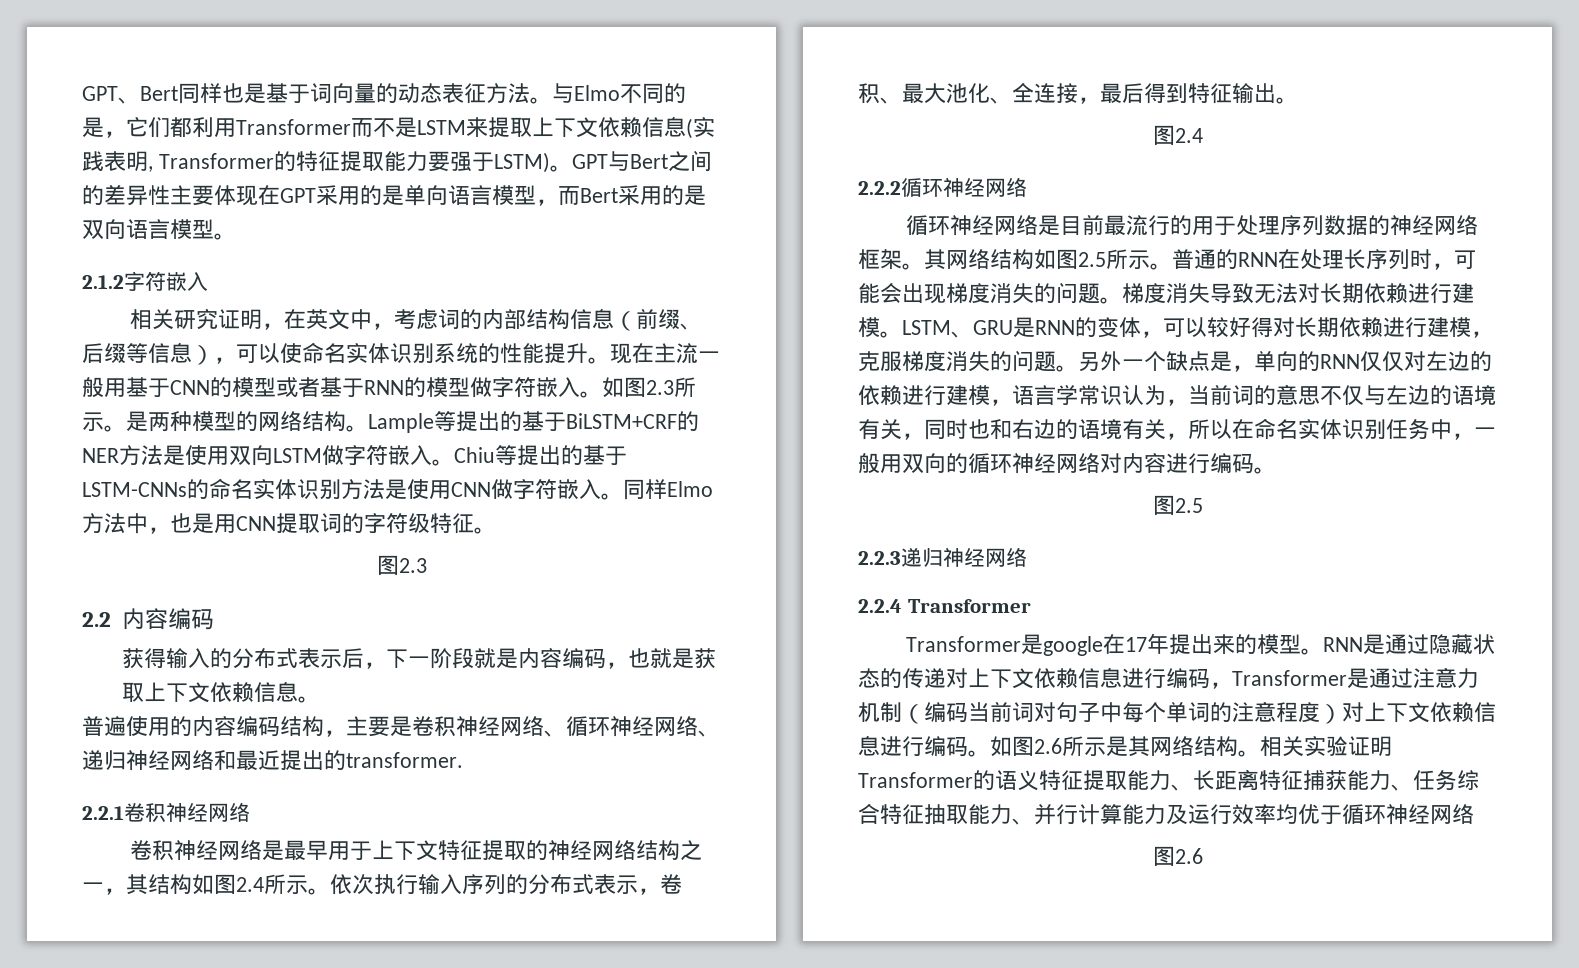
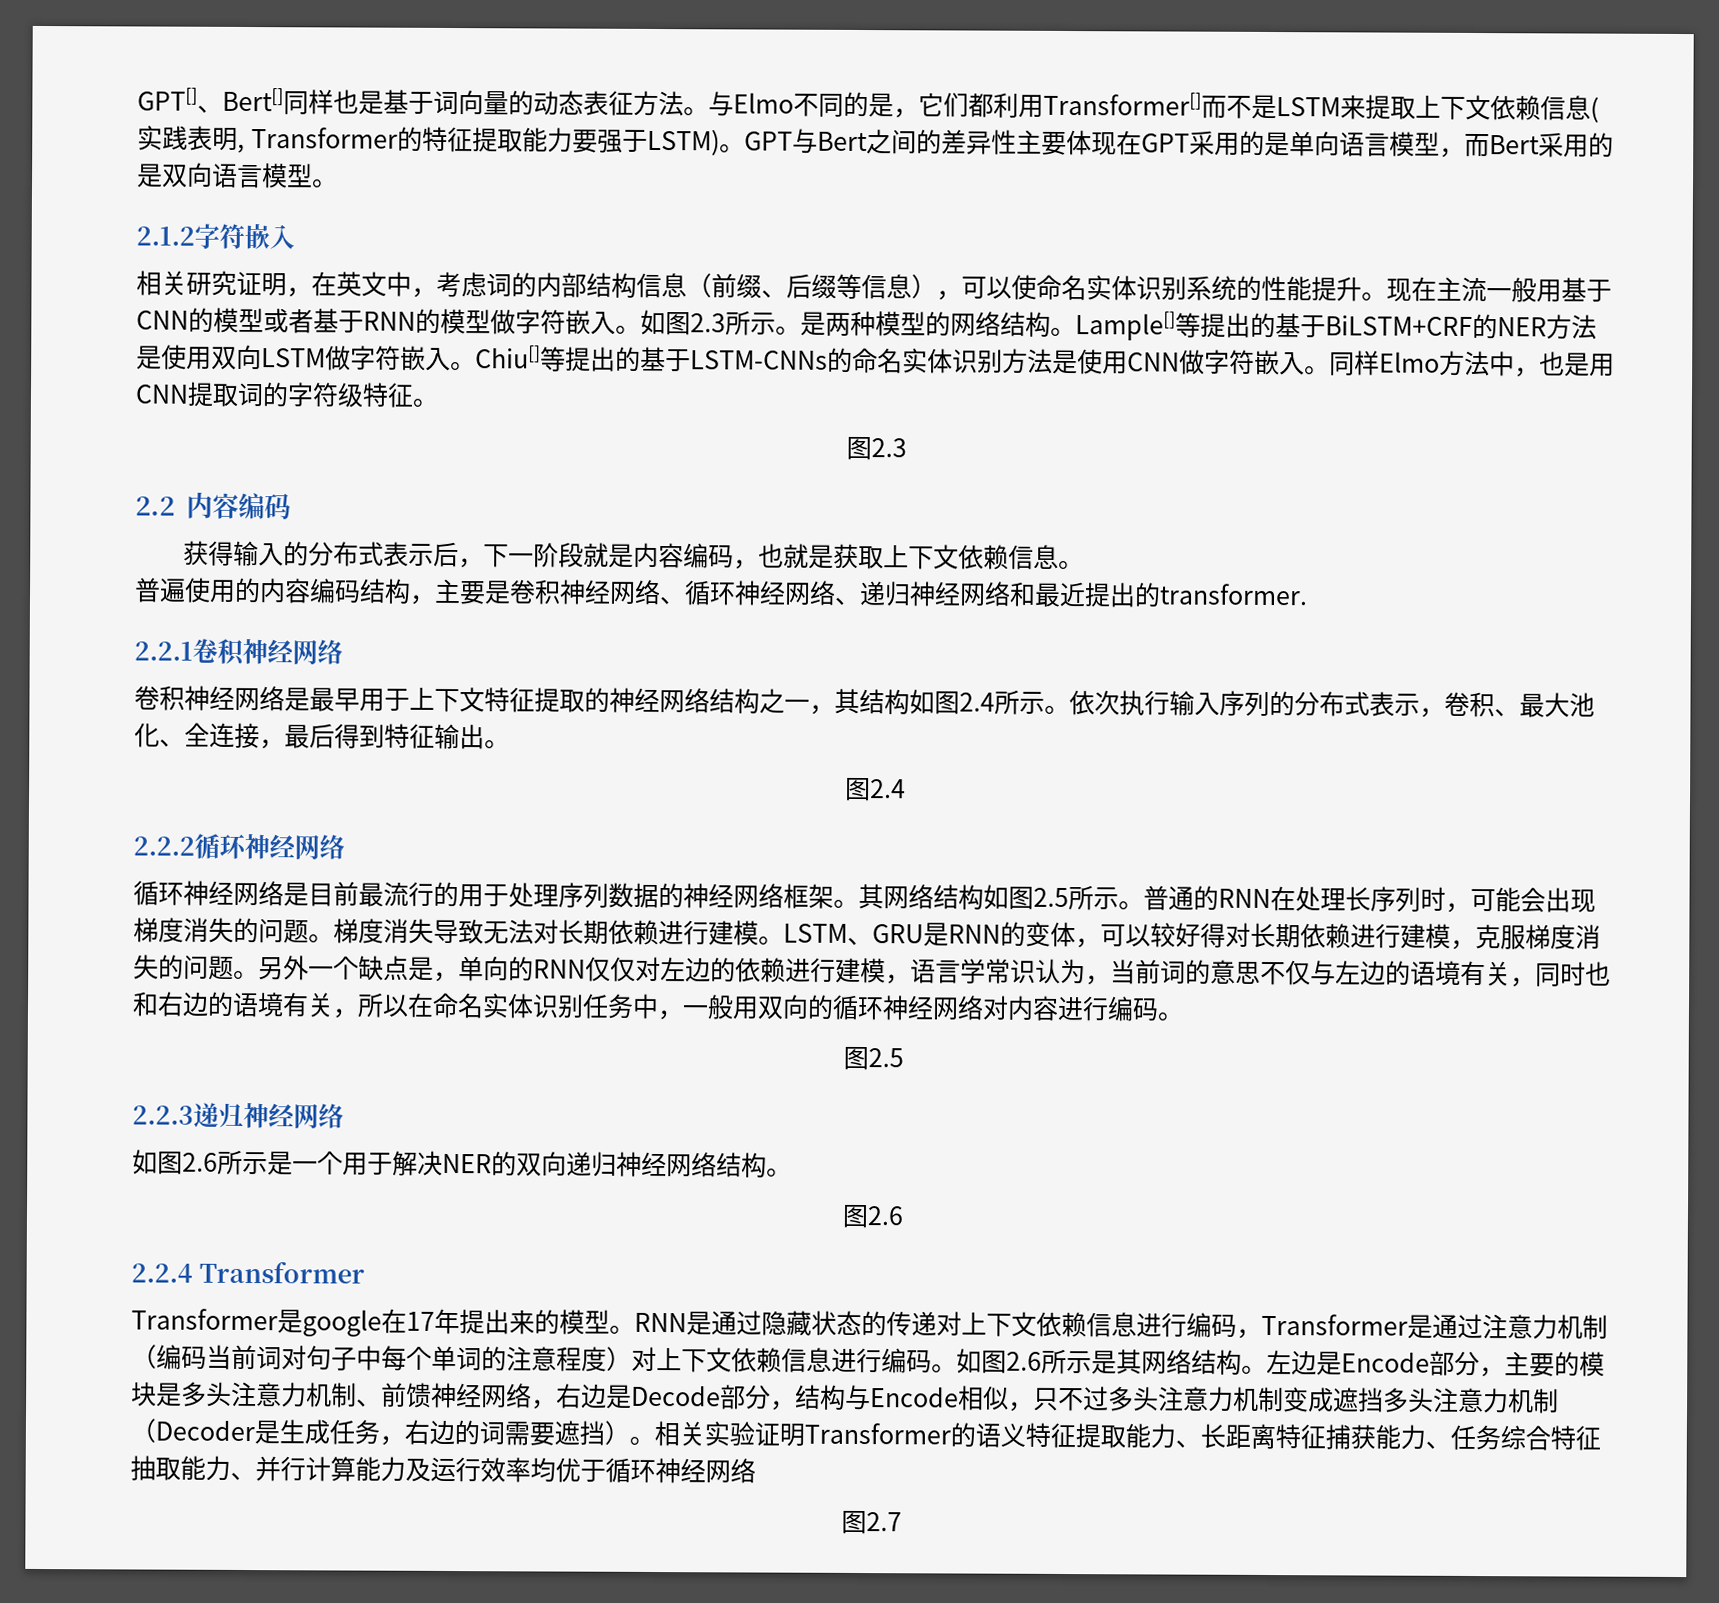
- GPT、Bert同样也是基于词向量的动态表征方法。
+ GPT[]、Bert[]同样也是基于词向量的动态表征方法。
- 与Elmo不同的是，它们都利用Transformer而不是LSTM来提取上下文依赖信息(实践表明, Transformer的特征提取能力要强于LSTM)。
+ 与Elmo不同的是，它们都利用Transformer[]而不是LSTM来提取上下文依赖信息(实践表明, Transformer的特征提取能力要强于LSTM)。
- Lample等提出的基于BiLSTM+CRF的NER方法是使用双向LSTM做字符嵌入。
+ Lample[]等提出的基于BiLSTM+CRF的NER方法是使用双向LSTM做字符嵌入。
- Chiu等提出的基于LSTM-CNNs的命名实体识别方法是使用CNN做字符嵌入。
+ Chiu[]等提出的基于LSTM-CNNs的命名实体识别方法是使用CNN做字符嵌入。
+ 如图2.6所示是一个用于解决NER的双向递归神经网络结构。
+ 图2.6
+ 左边是Encode部分，主要的模块是多头注意力机制、前馈神经网络，右边是Decode部分，结构与Encode相似，只不过多头注意力机制变成遮挡多头注意力机制（Decoder是生成任务，右边的词需要遮挡）。
  相关实验证明Transformer的语义特征提取能力、长距离特征捕获能力、任务综合特征抽取能力、并行计算能力及运行效率均优于循环神经网络
- 图2.6
+ 图2.7

